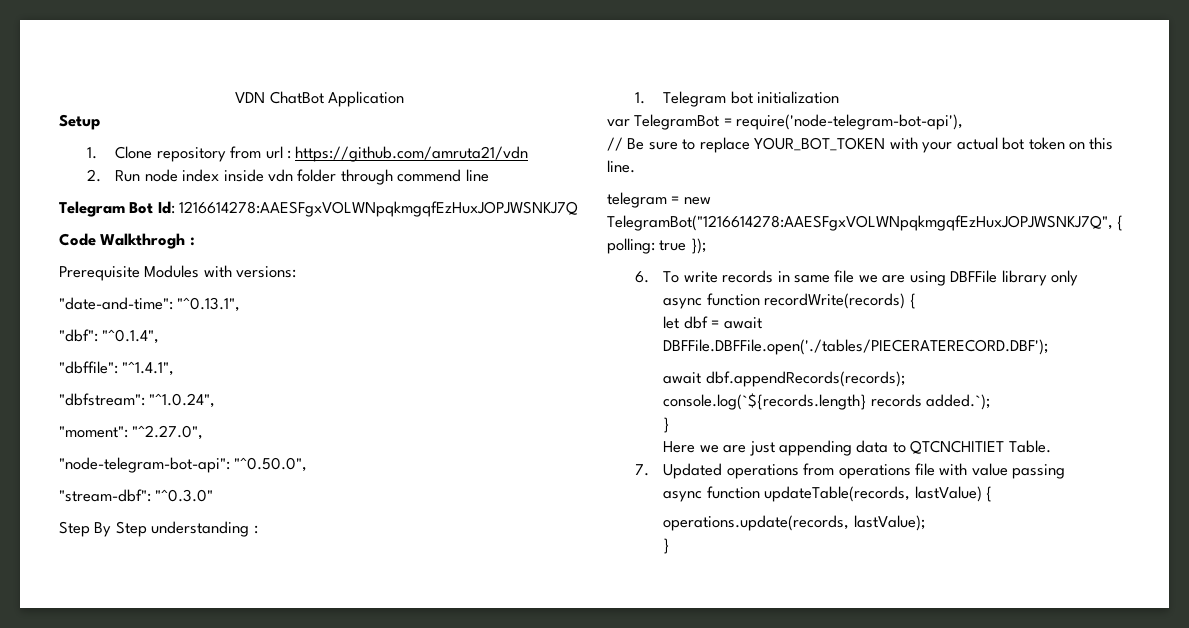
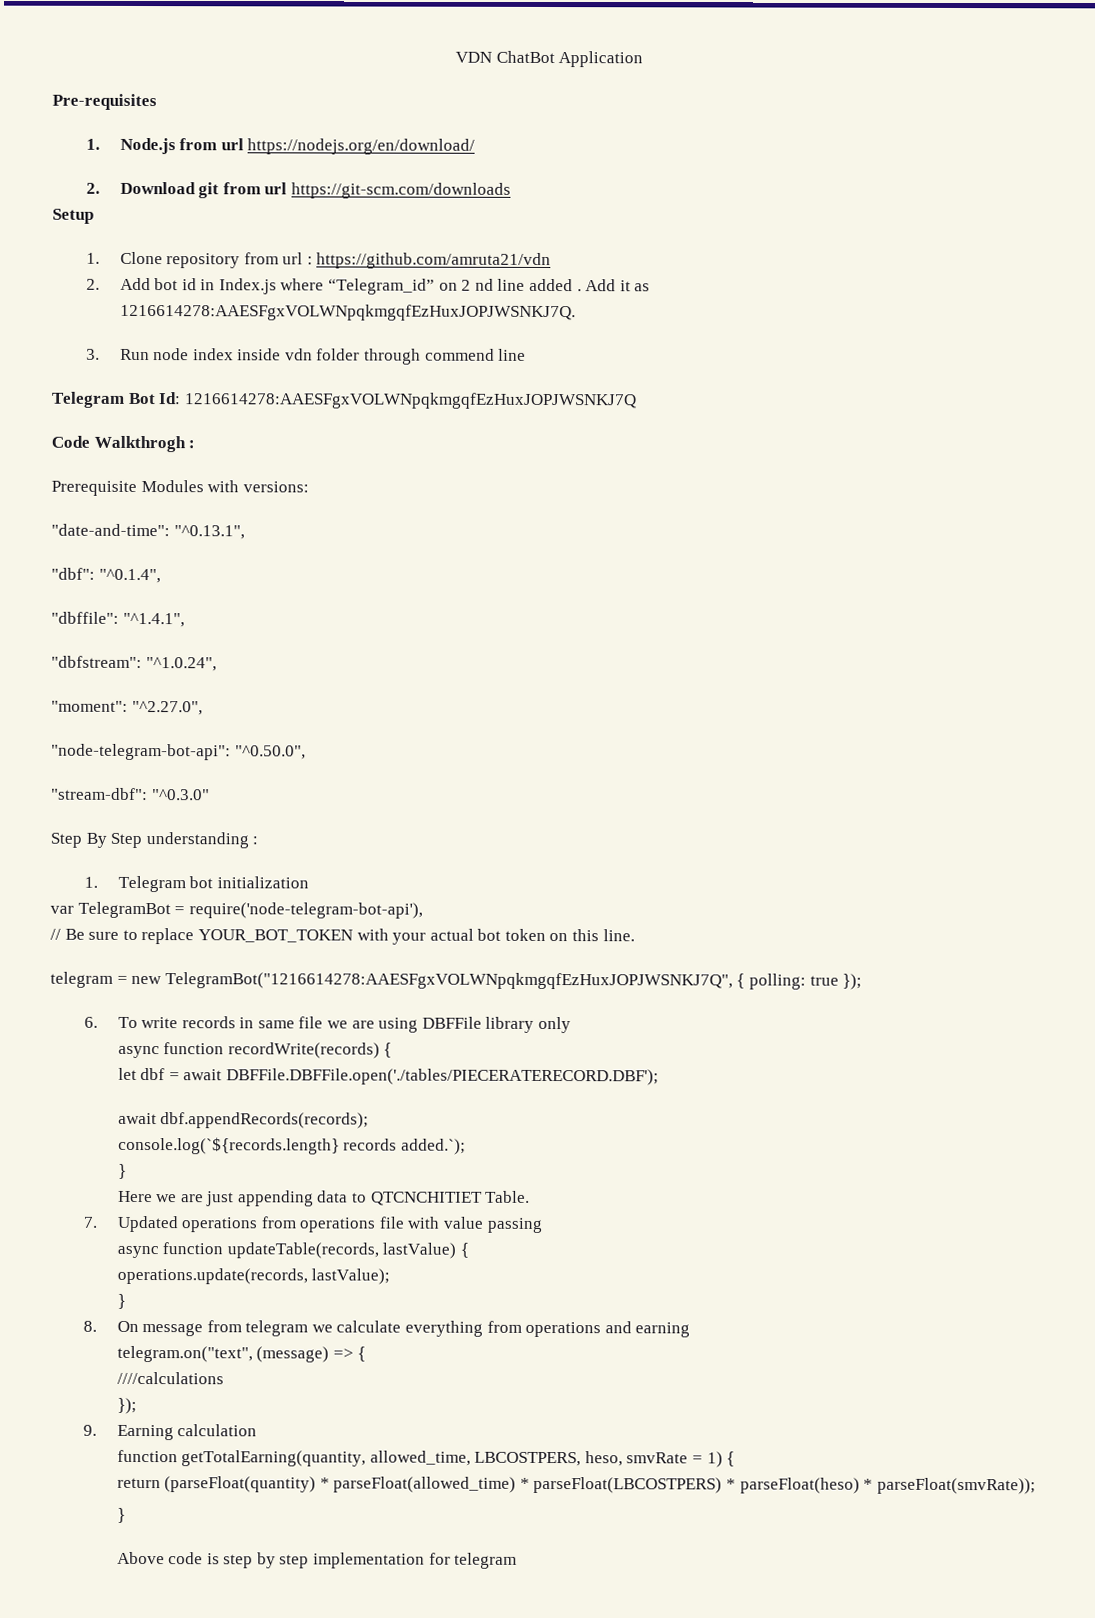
+ Pre-requisites
+ 1. Node.js from url https://nodejs.org/en/download/
+ 2. Download git from url https://git-scm.com/downloads
- 2. Run node index inside vdn folder through commend line
+ 2. Add bot id in Index.js where “Telegram_id” on 2 nd line added . Add it as 1216614278:AAESFgxVOLWNpqkmgqfEzHuxJOPJWSNKJ7Q.
+ 3. Run node index inside vdn folder through commend line
+ 8. On message from telegram we calculate everything from operations and earning
+ telegram.on("text", (message) => {
+ ////calculations
+ });
+ 9. Earning calculation
+ function getTotalEarning(quantity, allowed_time, LBCOSTPERS, heso, smvRate = 1) {
+ return (parseFloat(quantity) * parseFloat(allowed_time) * parseFloat(LBCOSTPERS) * parseFloat(heso) * parseFloat(smvRate));
+ }
+ Above code is step by step implementation for telegram

